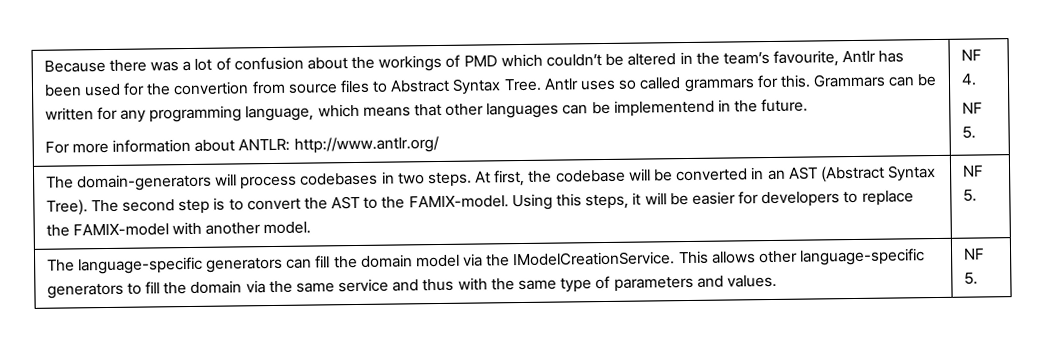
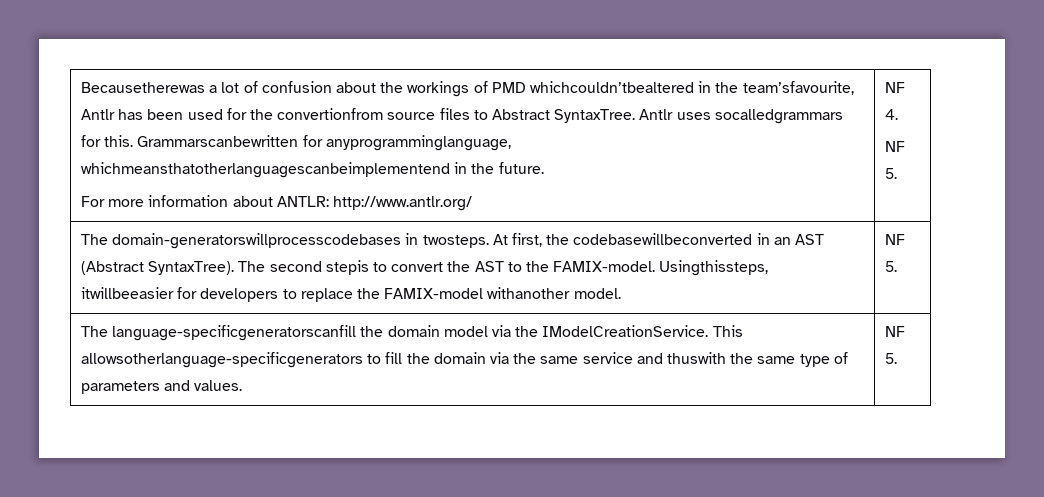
- Because there was a lot of confusion about the workings of PMD which couldn’t be altered in the team’s favourite, Antlr has been used for the convertion from source files to Abstract Syntax Tree. Antlr uses so called grammars for this. Grammars can be written for any programming language, which means that other languages can be implementend in the future.
+ Becausetherewas a lot of confusion about the workings of PMD whichcouldn’tbealtered in the team’sfavourite, Antlr has been used for the convertionfrom source files to Abstract SyntaxTree. Antlr uses socalledgrammars for this. Grammarscanbewritten for anyprogramminglanguage, whichmeansthatotherlanguagescanbeimplementend in the future.
- The domain-generators will process codebases in two steps. At first, the codebase will be converted in an AST (Abstract Syntax Tree). The second step is to convert the AST to the FAMIX-model.
+ The domain-generatorswillprocesscodebases in twosteps. At first, the codebasewillbeconverted in an AST (Abstract SyntaxTree). The second stepis to convert the AST to the FAMIX-model.
- Using this steps, it will be easier for developers to replace the FAMIX-model with another model.
+ Usingthissteps, itwillbeeasier for developers to replace the FAMIX-model withanother model.
- The language-specific generators can fill the domain model via the IModelCreationService. This allows other language-specific generators to fill the domain via the same service and thus with the same type of parameters and values. | NF 5.
+ The language-specificgeneratorscanfill the domain model via the IModelCreationService. This allowsotherlanguage-specificgenerators to fill the domain via the same service and thuswith the same type of parameters and values. | NF 5.

